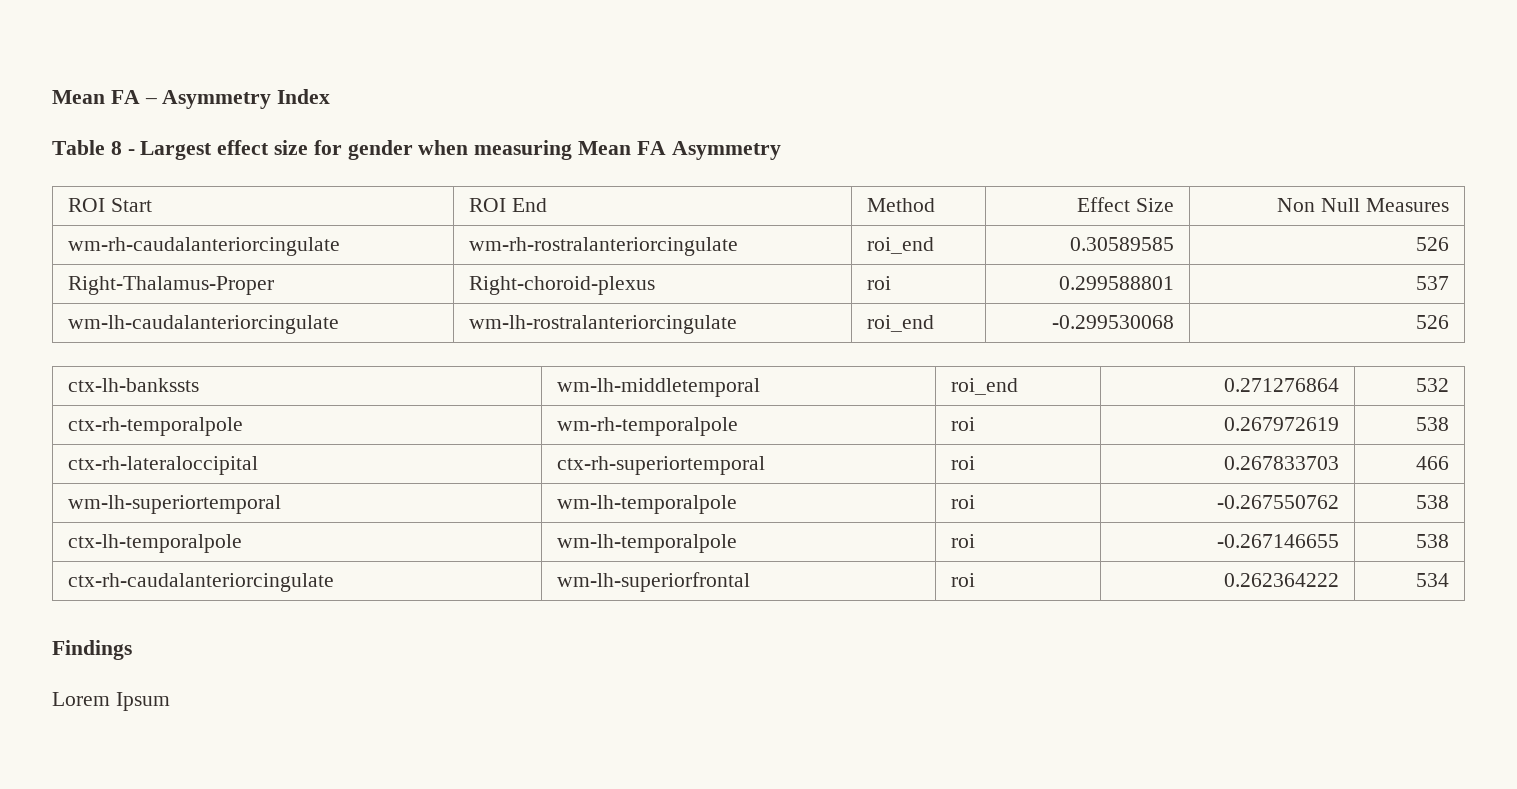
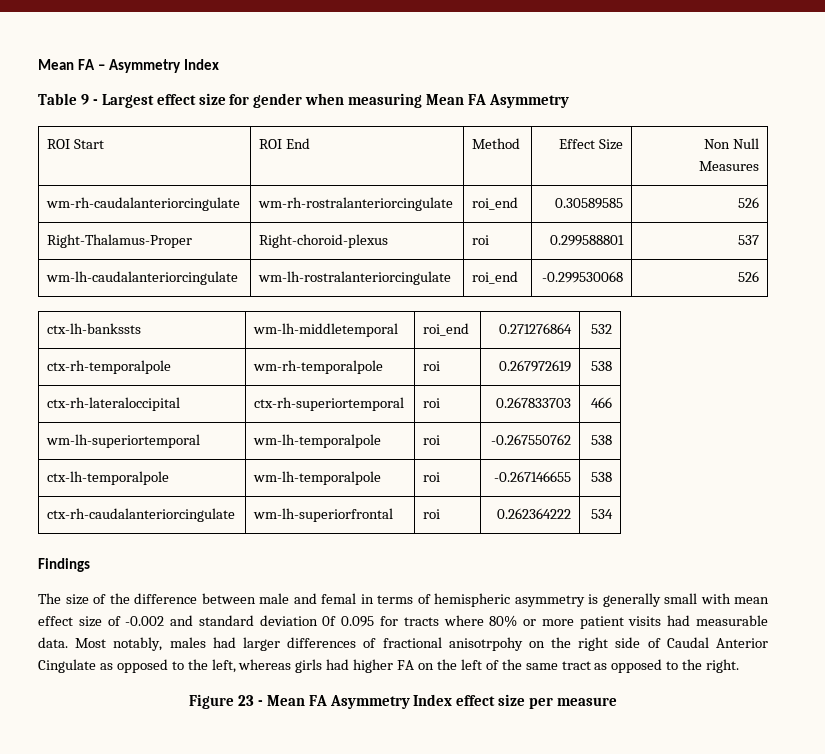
- Table 8 - Largest effect size for gender when measuring Mean FA Asymmetry
+ Table 9 - Largest effect size for gender when measuring Mean FA Asymmetry
- Lorem Ipsum
+ The size of the difference between male and femal in terms of hemispheric asymmetry is generally small with mean effect size of -0.002 and standard deviation 0f 0.095 for tracts where 80% or more patient visits had measurable data. Most notably, males had larger differences of fractional anisotrpohy on the right side of Caudal Anterior Cingulate as opposed to the left, whereas girls had higher FA on the left of the same tract as opposed to the right.
+ Figure 23 - Mean FA Asymmetry Index effect size per measure

